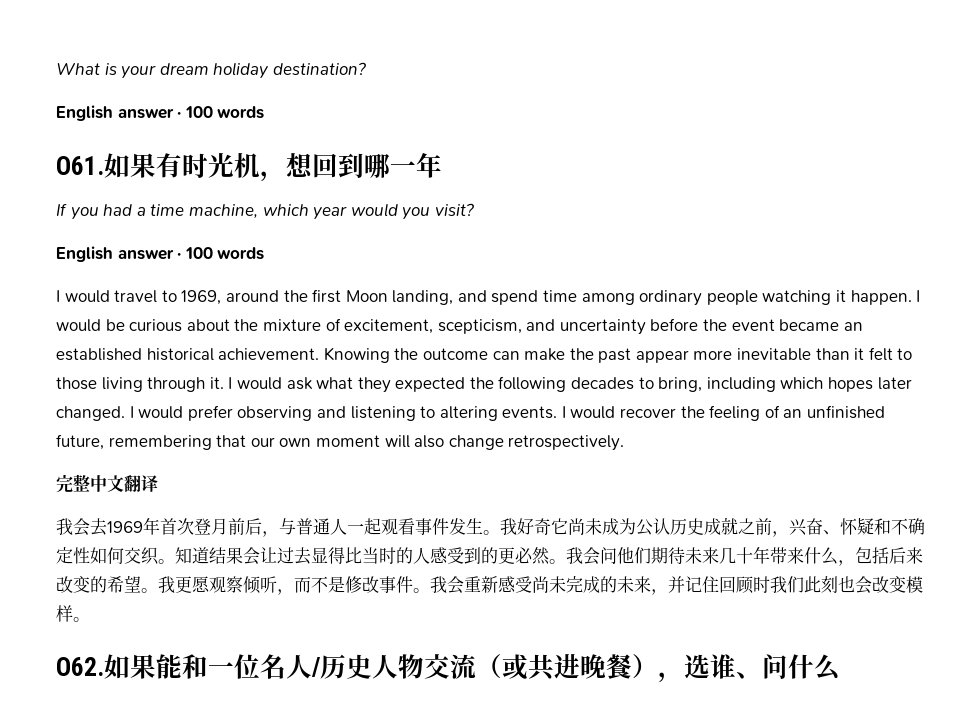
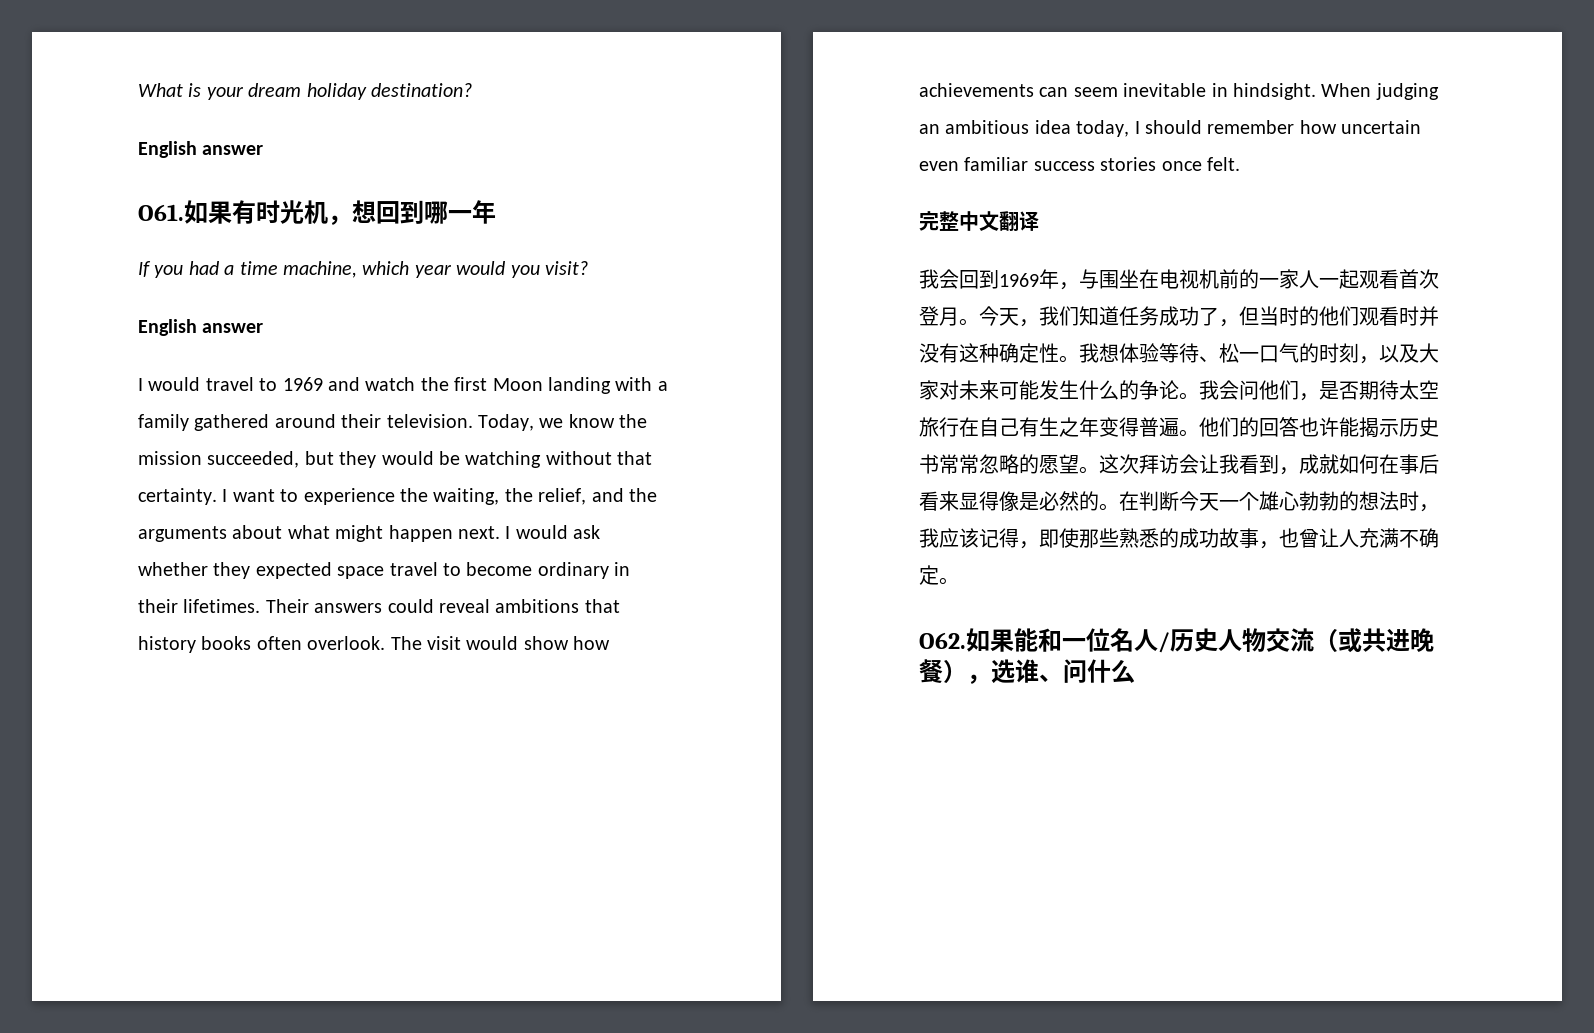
  What is your dream holiday destination?
- English answer · 100 words
+ English answer
  If you had a time machine, which year would you visit?
- English answer · 100 words
+ English answer
- I would travel to 1969, around the first Moon landing, and spend time among ordinary people watching it happen. I would be curious about the mixture of excitement, scepticism, and uncertainty before the event became an established historical achievement. Knowing the outcome can make the past appear more inevitable than it felt to those living through it.
+ I would travel to 1969 and watch the first Moon landing with a family gathered around their television. Today, we know the mission succeeded, but they would be watching without that certainty. I want to experience the waiting, the relief, and the arguments about what might happen next.
- I would ask what they expected the following decades to bring, including which hopes later changed. I would prefer observing and listening to altering events. I would recover the feeling of an unfinished future, remembering that our own moment will also change retrospectively.
+ I would ask whether they expected space travel to become ordinary in their lifetimes. Their answers could reveal ambitions that history books often overlook. The visit would show how achievements can seem inevitable in hindsight. When judging an ambitious idea today, I should remember how uncertain even familiar success stories once felt.
  完整中文翻译
- 我会去1969年首次登月前后，与普通人一起观看事件发生。我好奇它尚未成为公认历史成就之前，兴奋、怀疑和不确定性如何交织。知道结果会让过去显得比当时的人感受到的更必然。我会问他们期待未来几十年带来什么，包括后来改变的希望。我更愿观察倾听，而不是修改事件。我会重新感受尚未完成的未来，并记住回顾时我们此刻也会改变模样。
+ 我会回到1969年，与围坐在电视机前的一家人一起观看首次登月。今天，我们知道任务成功了，但当时的他们观看时并没有这种确定性。我想体验等待、松一口气的时刻，以及大家对未来可能发生什么的争论。我会问他们，是否期待太空旅行在自己有生之年变得普遍。他们的回答也许能揭示历史书常常忽略的愿望。这次拜访会让我看到，成就如何在事后看来显得像是必然的。在判断今天一个雄心勃勃的想法时，我应该记得，即使那些熟悉的成功故事，也曾让人充满不确定。

